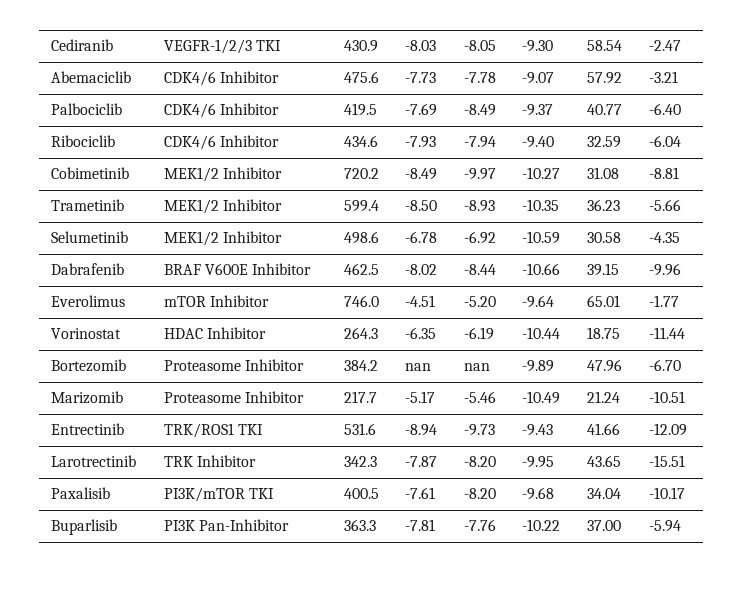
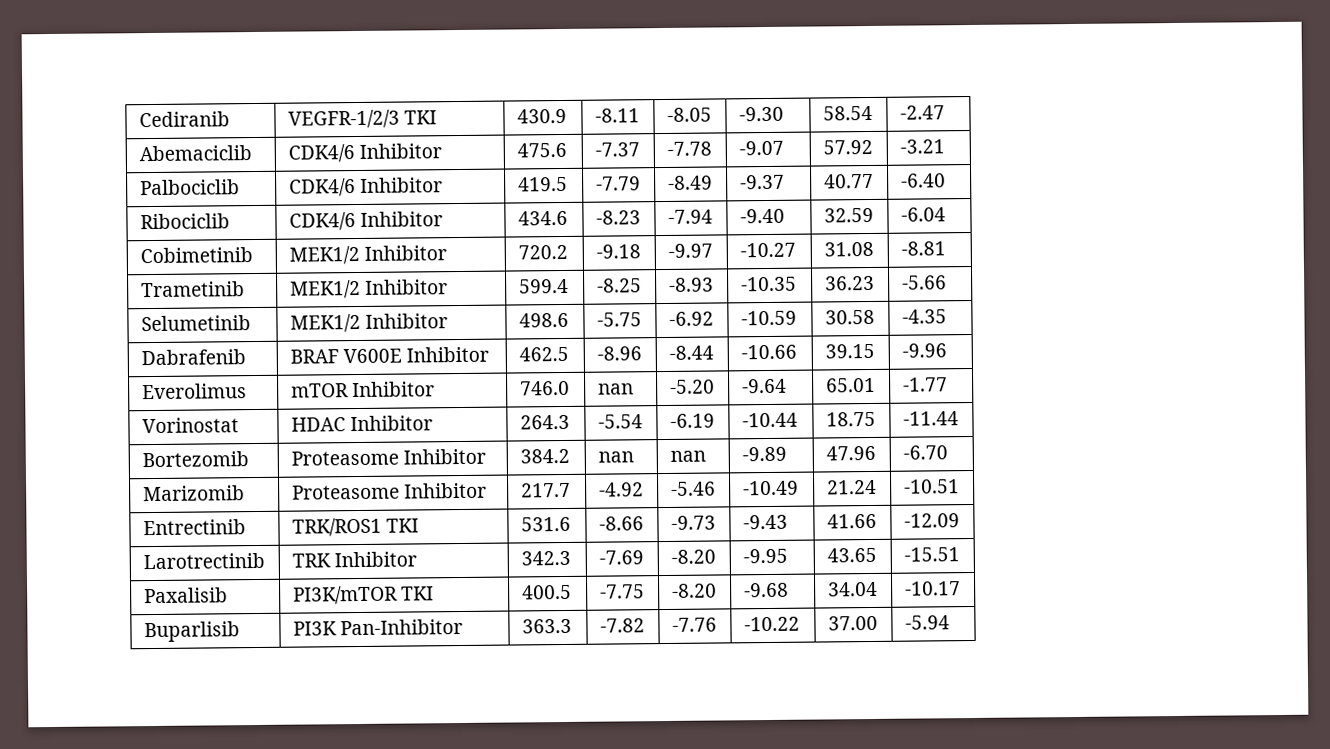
- Cediranib | VEGFR-1/2/3 TKI | 430.9 | -8.03 | -8.05 | -9.30 | 58.54 | -2.47
+ Cediranib | VEGFR-1/2/3 TKI | 430.9 | -8.11 | -8.05 | -9.30 | 58.54 | -2.47
- Abemaciclib | CDK4/6 Inhibitor | 475.6 | -7.73 | -7.78 | -9.07 | 57.92 | -3.21
+ Abemaciclib | CDK4/6 Inhibitor | 475.6 | -7.37 | -7.78 | -9.07 | 57.92 | -3.21
- Palbociclib | CDK4/6 Inhibitor | 419.5 | -7.69 | -8.49 | -9.37 | 40.77 | -6.40
+ Palbociclib | CDK4/6 Inhibitor | 419.5 | -7.79 | -8.49 | -9.37 | 40.77 | -6.40
- Ribociclib | CDK4/6 Inhibitor | 434.6 | -7.93 | -7.94 | -9.40 | 32.59 | -6.04
+ Ribociclib | CDK4/6 Inhibitor | 434.6 | -8.23 | -7.94 | -9.40 | 32.59 | -6.04
- Cobimetinib | MEK1/2 Inhibitor | 720.2 | -8.49 | -9.97 | -10.27 | 31.08 | -8.81
+ Cobimetinib | MEK1/2 Inhibitor | 720.2 | -9.18 | -9.97 | -10.27 | 31.08 | -8.81
- Trametinib | MEK1/2 Inhibitor | 599.4 | -8.50 | -8.93 | -10.35 | 36.23 | -5.66
+ Trametinib | MEK1/2 Inhibitor | 599.4 | -8.25 | -8.93 | -10.35 | 36.23 | -5.66
- Selumetinib | MEK1/2 Inhibitor | 498.6 | -6.78 | -6.92 | -10.59 | 30.58 | -4.35
+ Selumetinib | MEK1/2 Inhibitor | 498.6 | -5.75 | -6.92 | -10.59 | 30.58 | -4.35
- Dabrafenib | BRAF V600E Inhibitor | 462.5 | -8.02 | -8.44 | -10.66 | 39.15 | -9.96
+ Dabrafenib | BRAF V600E Inhibitor | 462.5 | -8.96 | -8.44 | -10.66 | 39.15 | -9.96
- Everolimus | mTOR Inhibitor | 746.0 | -4.51 | -5.20 | -9.64 | 65.01 | -1.77
+ Everolimus | mTOR Inhibitor | 746.0 | nan | -5.20 | -9.64 | 65.01 | -1.77
- Vorinostat | HDAC Inhibitor | 264.3 | -6.35 | -6.19 | -10.44 | 18.75 | -11.44
+ Vorinostat | HDAC Inhibitor | 264.3 | -5.54 | -6.19 | -10.44 | 18.75 | -11.44
- Marizomib | Proteasome Inhibitor | 217.7 | -5.17 | -5.46 | -10.49 | 21.24 | -10.51
+ Marizomib | Proteasome Inhibitor | 217.7 | -4.92 | -5.46 | -10.49 | 21.24 | -10.51
- Entrectinib | TRK/ROS1 TKI | 531.6 | -8.94 | -9.73 | -9.43 | 41.66 | -12.09
+ Entrectinib | TRK/ROS1 TKI | 531.6 | -8.66 | -9.73 | -9.43 | 41.66 | -12.09
- Larotrectinib | TRK Inhibitor | 342.3 | -7.87 | -8.20 | -9.95 | 43.65 | -15.51
+ Larotrectinib | TRK Inhibitor | 342.3 | -7.69 | -8.20 | -9.95 | 43.65 | -15.51
- Paxalisib | PI3K/mTOR TKI | 400.5 | -7.61 | -8.20 | -9.68 | 34.04 | -10.17
+ Paxalisib | PI3K/mTOR TKI | 400.5 | -7.75 | -8.20 | -9.68 | 34.04 | -10.17
- Buparlisib | PI3K Pan-Inhibitor | 363.3 | -7.81 | -7.76 | -10.22 | 37.00 | -5.94
+ Buparlisib | PI3K Pan-Inhibitor | 363.3 | -7.82 | -7.76 | -10.22 | 37.00 | -5.94

